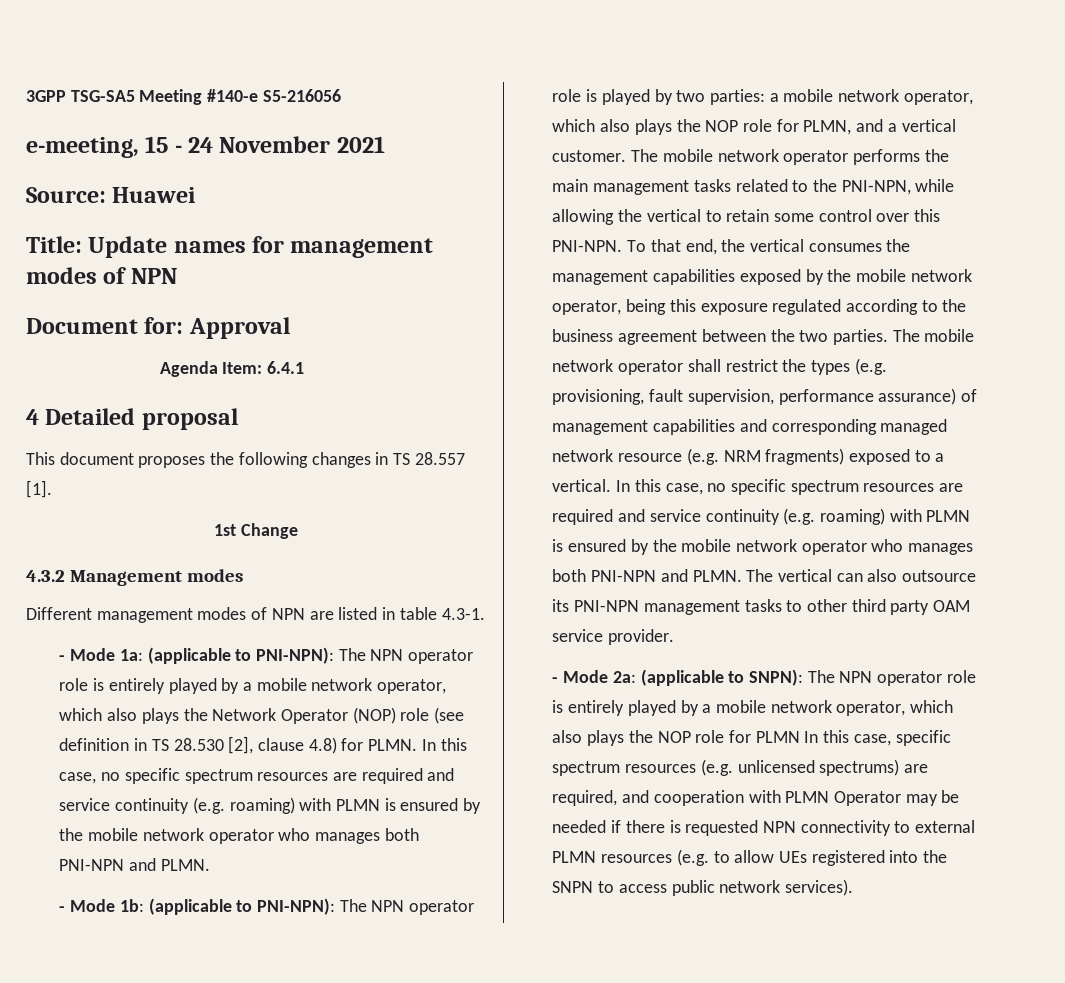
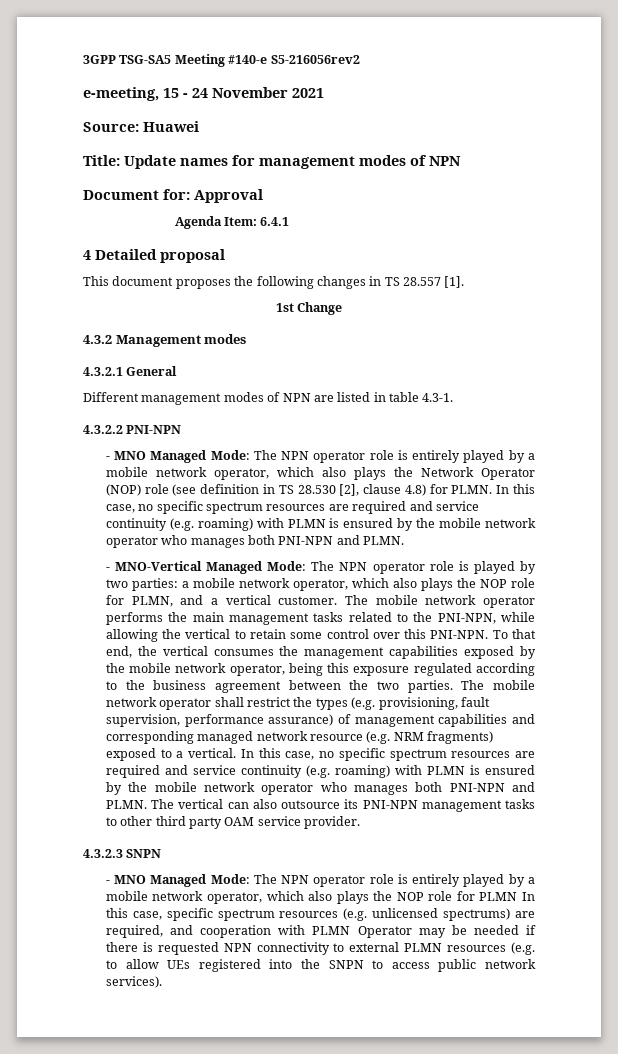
- 3GPP TSG-SA5 Meeting #140-e S5-216056
+ 3GPP TSG-SA5 Meeting #140-e S5-216056rev2
+ 4.3.2.1 General
- - Mode 1a: (applicable to PNI-NPN): The NPN operator role is entirely played by a mobile network operator, which also plays the Network Operator (NOP) role (see definition in TS 28.530 [2], clause 4.8) for PLMN.
+ 4.3.2.2 PNI-NPN
+ - MNO Managed Mode: The NPN operator role is entirely played by a mobile network operator, which also plays the Network Operator (NOP) role (see definition in TS 28.530 [2], clause 4.8) for PLMN.
- - Mode 1b: (applicable to PNI-NPN): The NPN operator role is played by two parties: a mobile network operator, which also plays the NOP role for PLMN, and a vertical customer.
+ - MNO-Vertical Managed Mode: The NPN operator role is played by two parties: a mobile network operator, which also plays the NOP role for PLMN, and a vertical customer.
- - Mode 2a: (applicable to SNPN):
+ 4.3.2.3 SNPN
+ - MNO Managed Mode:

